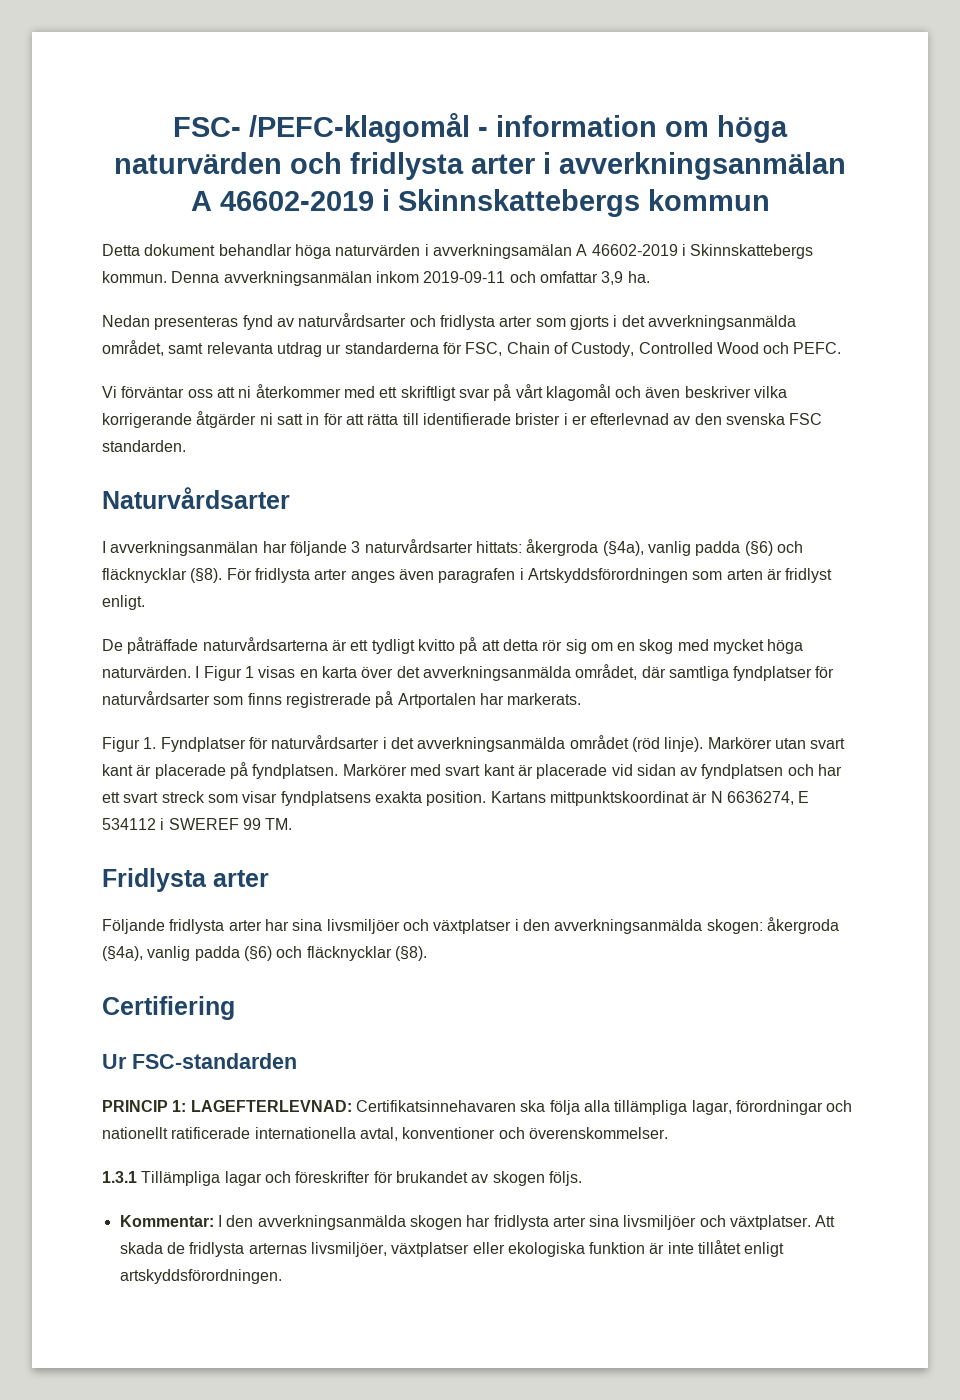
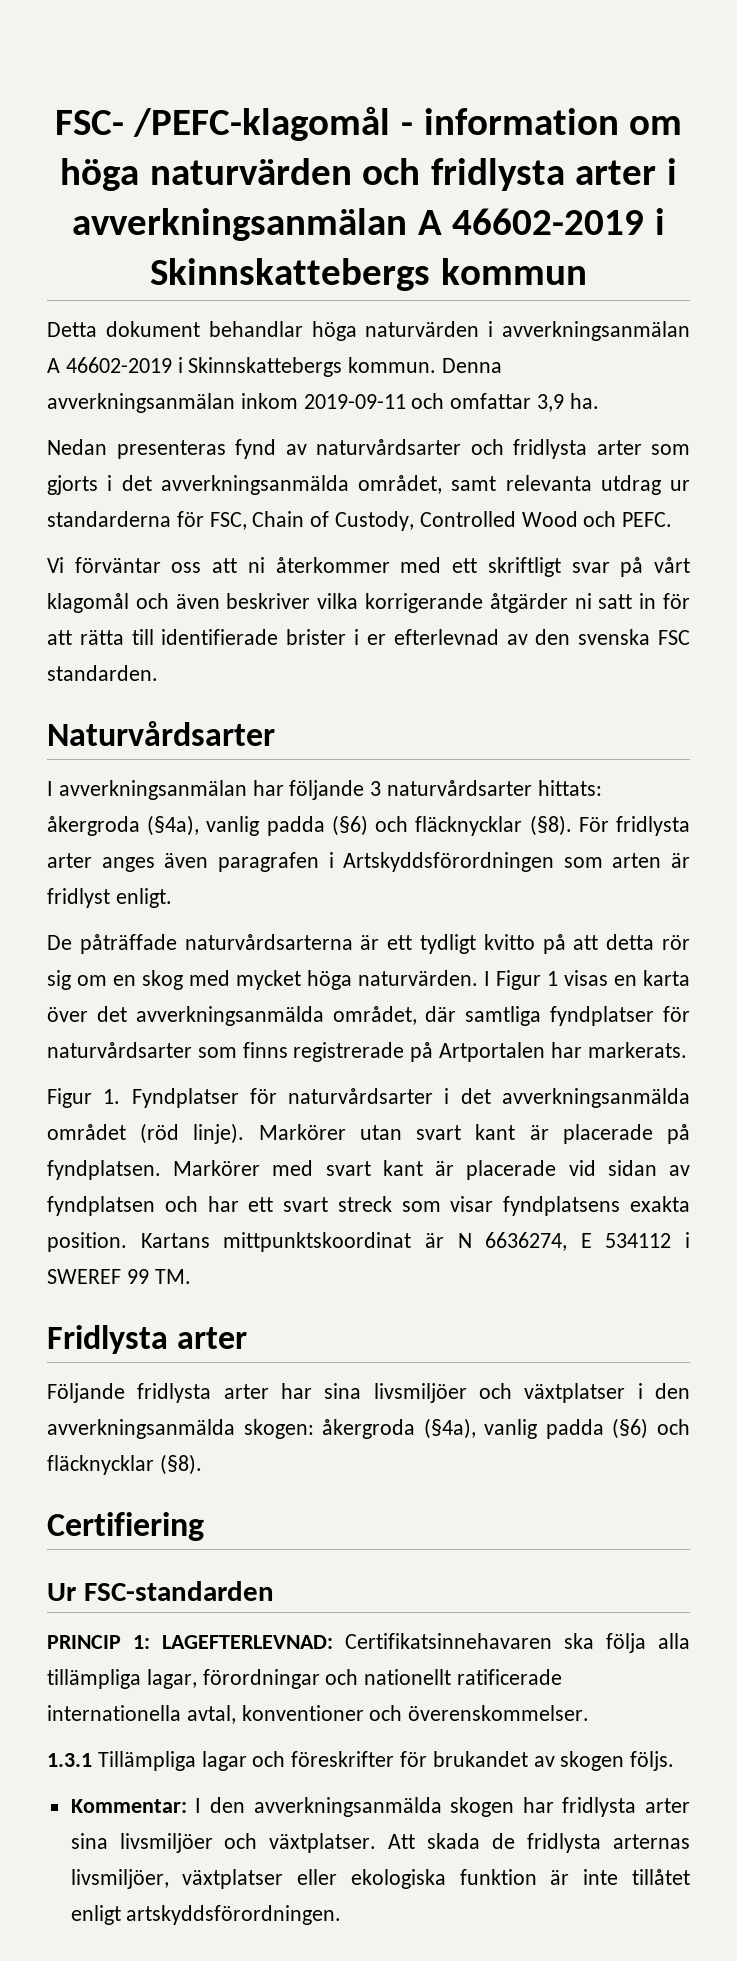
- Detta dokument behandlar höga naturvärden i avverkningsamälan A 46602-2019 i Skinnskattebergs kommun.
+ Detta dokument behandlar höga naturvärden i avverkningsanmälan A 46602-2019 i Skinnskattebergs kommun.

